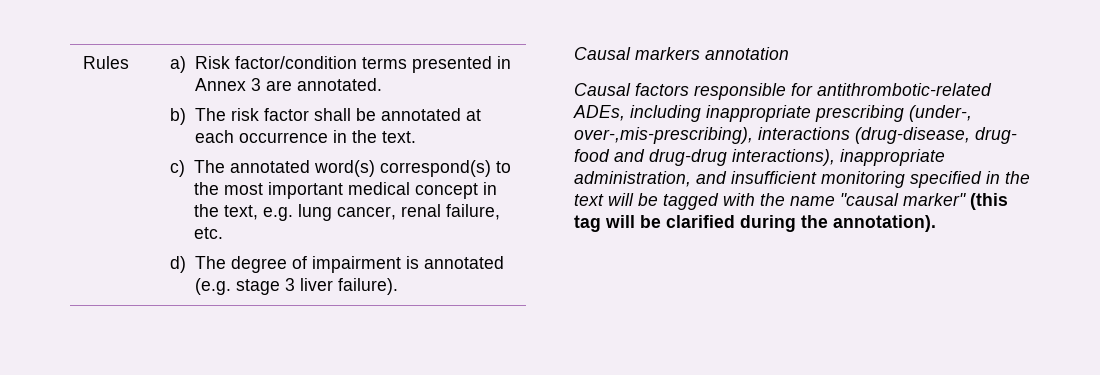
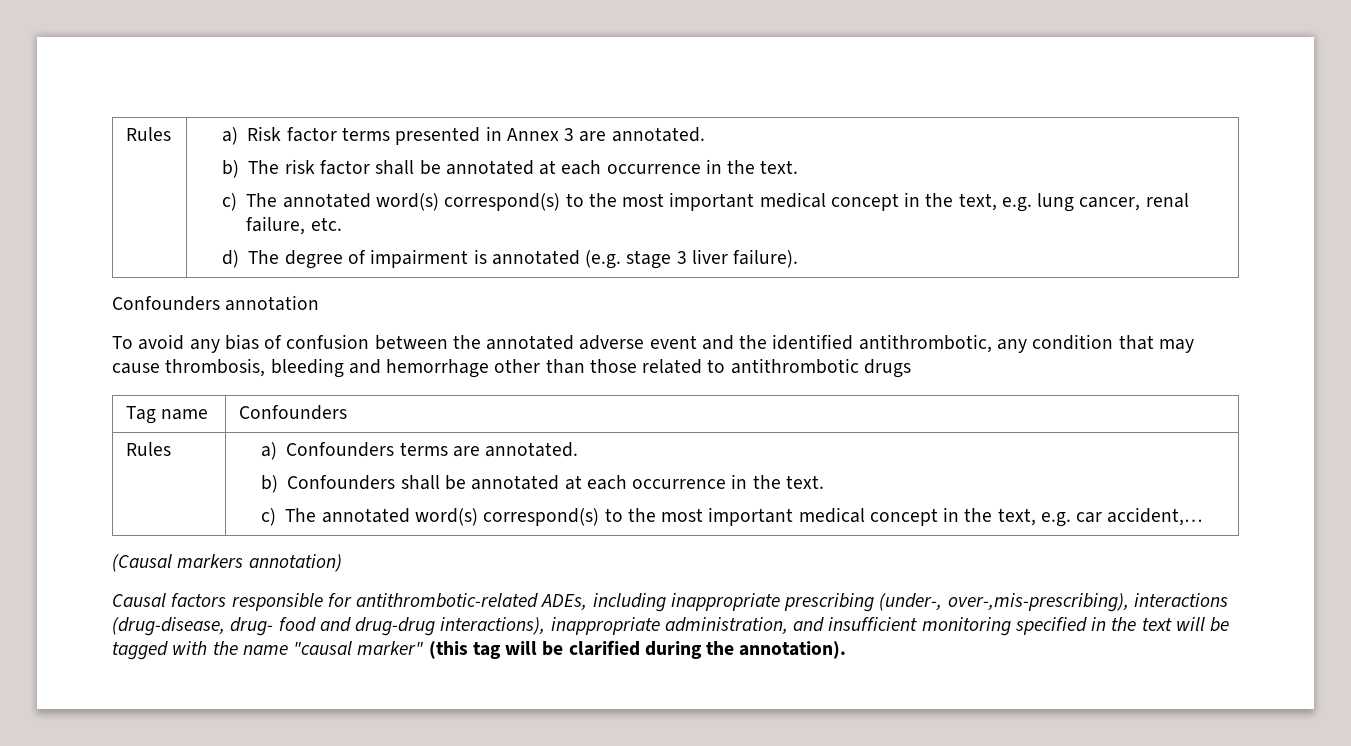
- a) Risk factor/condition terms presented in Annex 3 are annotated.
+ a) Risk factor terms presented in Annex 3 are annotated.
- Causal markers annotation
+ Confounders annotation
+ To avoid any bias of confusion between the annotated adverse event and the identified antithrombotic, any condition that may cause thrombosis, bleeding and hemorrhage other than those related to antithrombotic drugs
+ Tag name | Confounders
+ Rules | a) Confounders terms are annotated.
+ b) Confounders shall be annotated at each occurrence in the text.
+ c) The annotated word(s) correspond(s) to the most important medical concept in the text, e.g. car accident,…
+ (Causal markers annotation)

